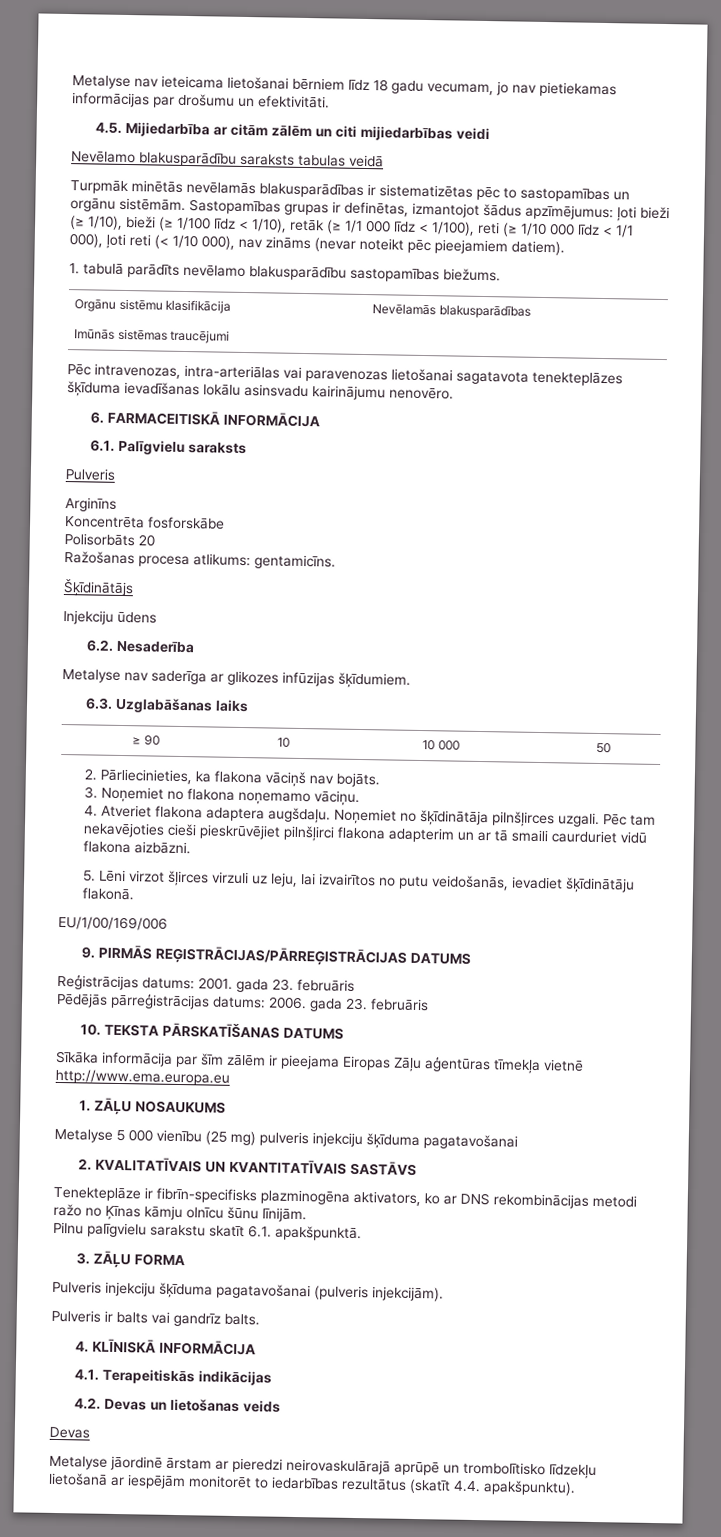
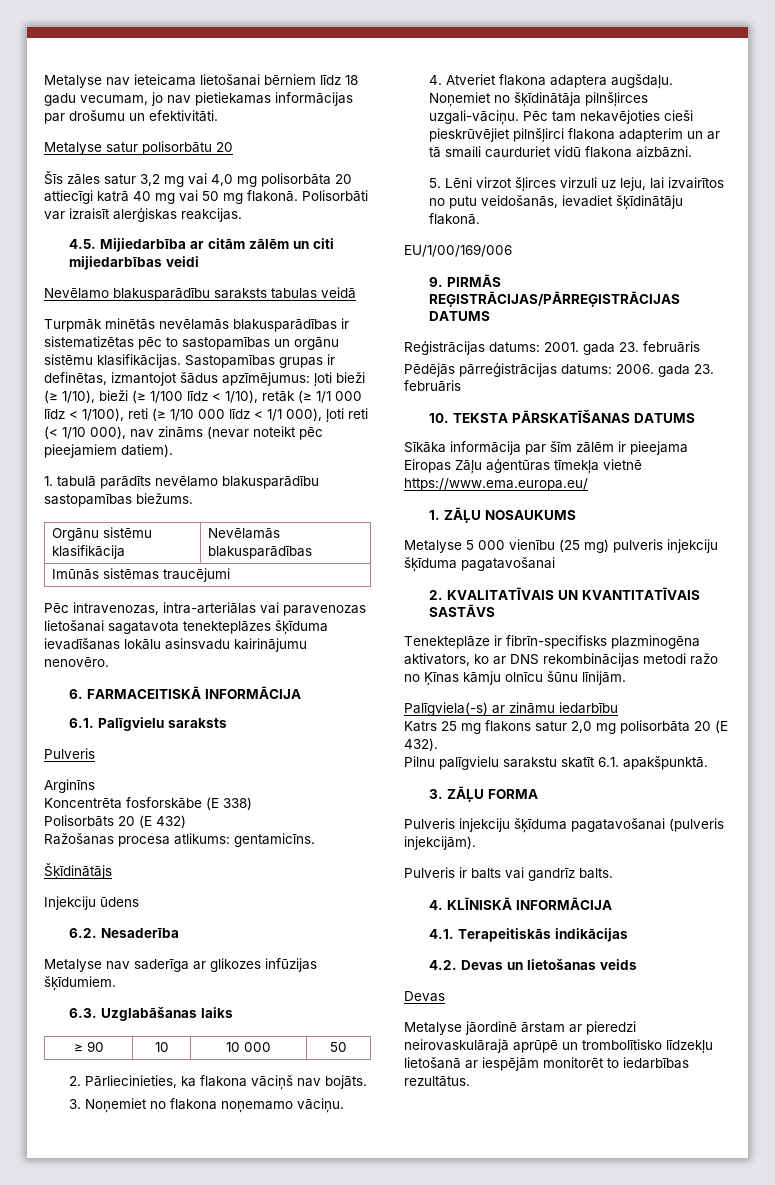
+ Metalyse satur polisorbātu 20
+ Šīs zāles satur 3,2 mg vai 4,0 mg polisorbāta 20 attiecīgi katrā 40 mg vai 50 mg flakonā. Polisorbāti var izraisīt alerģiskas reakcijas.
- Turpmāk minētās nevēlamās blakusparādības ir sistematizētas pēc to sastopamības un orgānu sistēmām.
+ Turpmāk minētās nevēlamās blakusparādības ir sistematizētas pēc to sastopamības un orgānu sistēmu klasifikācijas.
- Koncentrēta fosforskābe
+ Koncentrēta fosforskābe (E 338)
- Polisorbāts 20
+ Polisorbāts 20 (E 432)
- Noņemiet no šķīdinātāja pilnšļirces uzgali.
+ Noņemiet no šķīdinātāja pilnšļirces uzgali-vāciņu.
- Sīkāka informācija par šīm zālēm ir pieejama Eiropas Zāļu aģentūras tīmekļa vietnē http://www.ema.europa.eu
+ Sīkāka informācija par šīm zālēm ir pieejama Eiropas Zāļu aģentūras tīmekļa vietnē https://www.ema.europa.eu/
+ Palīgviela(-s) ar zināmu iedarbību
+ Katrs 25 mg flakons satur 2,0 mg polisorbāta 20 (E 432).
- Metalyse jāordinē ārstam ar pieredzi neirovaskulārajā aprūpē un trombolītisko līdzekļu lietošanā ar iespējām monitorēt to iedarbības rezultātus (skatīt 4.4. apakšpunktu).
+ Metalyse jāordinē ārstam ar pieredzi neirovaskulārajā aprūpē un trombolītisko līdzekļu lietošanā ar iespējām monitorēt to iedarbības rezultātus.

